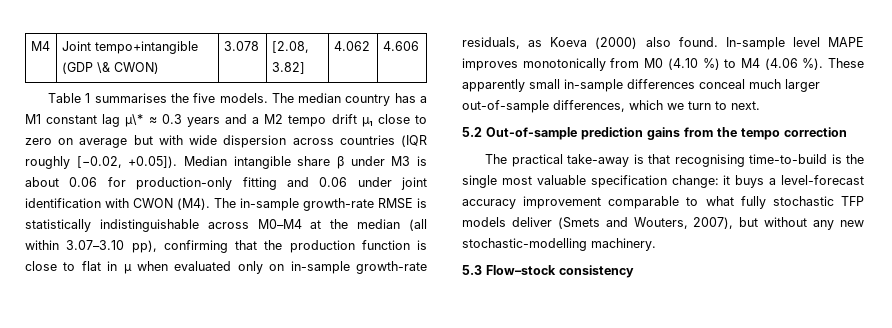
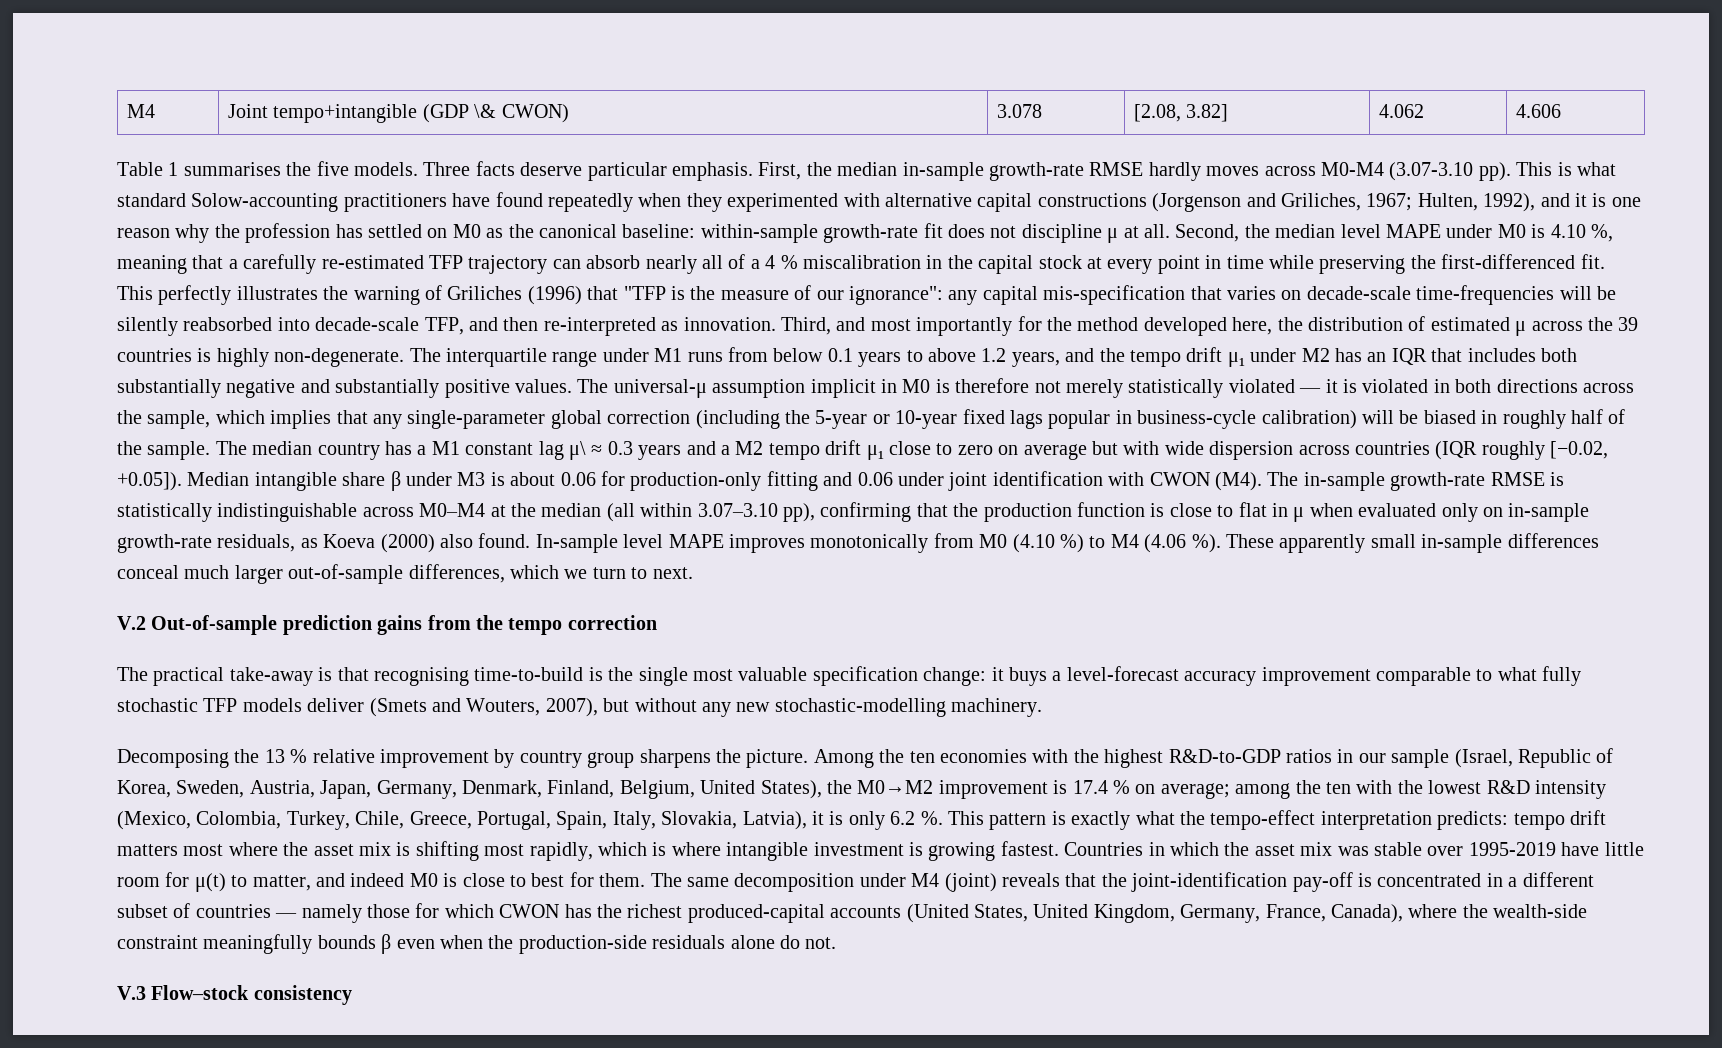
+ Three facts deserve particular emphasis. First, the median in-sample growth-rate RMSE hardly moves across M0-M4 (3.07-3.10 pp). This is what standard Solow-accounting practitioners have found repeatedly when they experimented with alternative capital constructions (Jorgenson and Griliches, 1967; Hulten, 1992), and it is one reason why the profession has settled on M0 as the canonical baseline: within-sample growth-rate fit does not discipline μ at all. Second, the median level MAPE under M0 is 4.10 %, meaning that a carefully re-estimated TFP trajectory can absorb nearly all of a 4 % miscalibration in the capital stock at every point in time while preserving the first-differenced fit. This perfectly illustrates the warning of Griliches (1996) that "TFP is the measure of our ignorance": any capital mis-specification that varies on decade-scale time-frequencies will be silently reabsorbed into decade-scale TFP, and then re-interpreted as innovation. Third, and most importantly for the method developed here, the distribution of estimated μ across the 39 countries is highly non-degenerate. The interquartile range under M1 runs from below 0.1 years to above 1.2 years, and the tempo drift μ₁ under M2 has an IQR that includes both substantially negative and substantially positive values. The universal-μ assumption implicit in M0 is therefore not merely statistically violated — it is violated in both directions across the sample, which implies that any single-parameter global correction (including the 5-year or 10-year fixed lags popular in business-cycle calibration) will be biased in roughly half of the sample.
- The median country has a M1 constant lag μ\* ≈ 0.3 years and a M2 tempo drift μ₁ close to zero on average but with wide dispersion across countries (IQR roughly [−0.02, +0.05]). Median intangible share β under M3 is about 0.06 for production-only fitting and 0.06 under joint identification with CWON (M4). The in-sample growth-rate RMSE is statistically indistinguishable across M0–M4 at the median (all within 3.07–3.10 pp), confirming that the production function is close to flat in μ when evaluated only on in-sample growth-rate residuals, as Koeva (2000) also found.
+ The median country has a M1 constant lag μ\ ≈ 0.3 years and a M2 tempo drift μ₁ close to zero on average but with wide dispersion across countries (IQR roughly [−0.02, +0.05]). Median intangible share β under M3 is about 0.06 for production-only fitting and 0.06 under joint identification with CWON (M4). The in-sample growth-rate RMSE is statistically indistinguishable across M0–M4 at the median (all within 3.07–3.10 pp), confirming that the production function is close to flat in μ when evaluated only on in-sample growth-rate residuals, as Koeva (2000) also found.
- 5.2 Out-of-sample prediction gains from the tempo correction
+ V.2 Out-of-sample prediction gains from the tempo correction
- 5.3 Flow–stock consistency
+ Decomposing the 13 % relative improvement by country group sharpens the picture. Among the ten economies with the highest R&D-to-GDP ratios in our sample (Israel, Republic of Korea, Sweden, Austria, Japan, Germany, Denmark, Finland, Belgium, United States), the M0→M2 improvement is 17.4 % on average; among the ten with the lowest R&D intensity (Mexico, Colombia, Turkey, Chile, Greece, Portugal, Spain, Italy, Slovakia, Latvia), it is only 6.2 %. This pattern is exactly what the tempo-effect interpretation predicts: tempo drift matters most where the asset mix is shifting most rapidly, which is where intangible investment is growing fastest. Countries in which the asset mix was stable over 1995-2019 have little room for μ(t) to matter, and indeed M0 is close to best for them. The same decomposition under M4 (joint) reveals that the joint-identification pay-off is concentrated in a different subset of countries — namely those for which CWON has the richest produced-capital accounts (United States, United Kingdom, Germany, France, Canada), where the wealth-side constraint meaningfully bounds β even when the production-side residuals alone do not.
+ V.3 Flow–stock consistency

